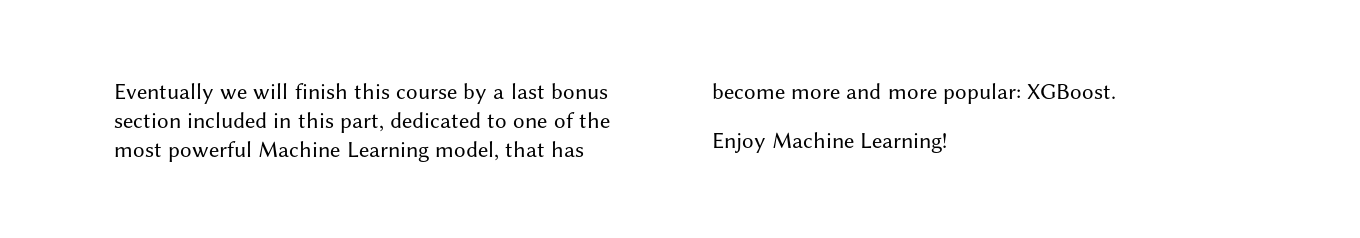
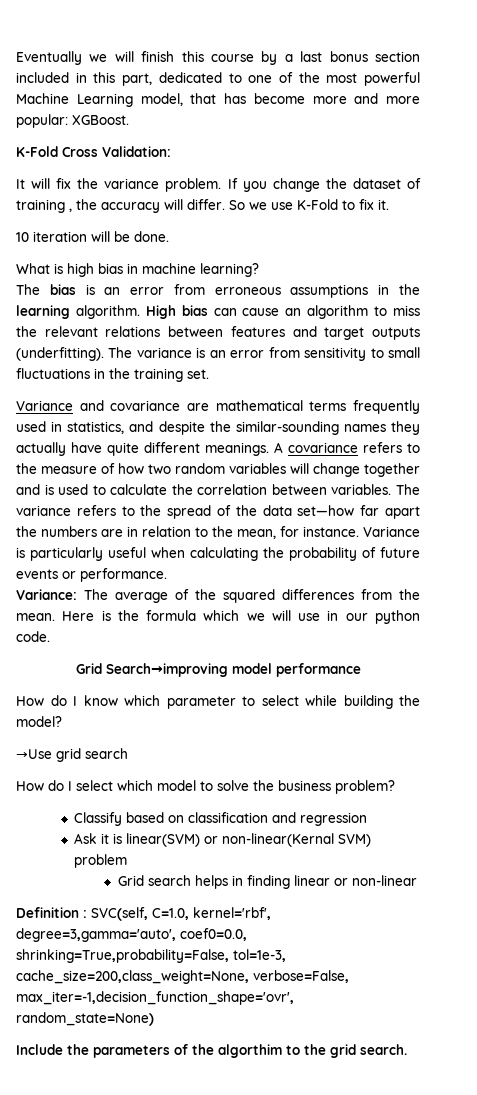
- Enjoy Machine Learning!
+ K-Fold Cross Validation:
+ It will fix the variance problem. If you change the dataset of training , the accuracy will differ. So we use K-Fold to fix it.
+ 10 iteration will be done.
+ What is high bias in machine learning?
+ The bias is an error from erroneous assumptions in the learning algorithm. High bias can cause an algorithm to miss the relevant relations between features and target outputs (underfitting). The variance is an error from sensitivity to small fluctuations in the training set.
+ Variance and covariance are mathematical terms frequently used in statistics, and despite the similar-sounding names they actually have quite different meanings. A covariance refers to the measure of how two random variables will change together and is used to calculate the correlation between variables. The variance refers to the spread of the data set—how far apart the numbers are in relation to the mean, for instance. Variance is particularly useful when calculating the probability of future events or performance.
+ Variance: The average of the squared differences from the mean. Here is the formula which we will use in our python code.
+ Grid Search→improving model performance
+ How do I know which parameter to select while building the model?
+ →Use grid search
+ How do I select which model to solve the business problem?
+ Classify based on classification and regression
+ Ask it is linear(SVM) or non-linear(Kernal SVM) problem
+ Grid search helps in finding linear or non-linear
+ Definition : SVC(self, C=1.0, kernel='rbf', degree=3,gamma='auto', coef0=0.0, shrinking=True,probability=False, tol=1e-3, cache_size=200,class_weight=None, verbose=False, max_iter=-1,decision_function_shape='ovr', random_state=None)
+ Include the parameters of the algorthim to the grid search.

